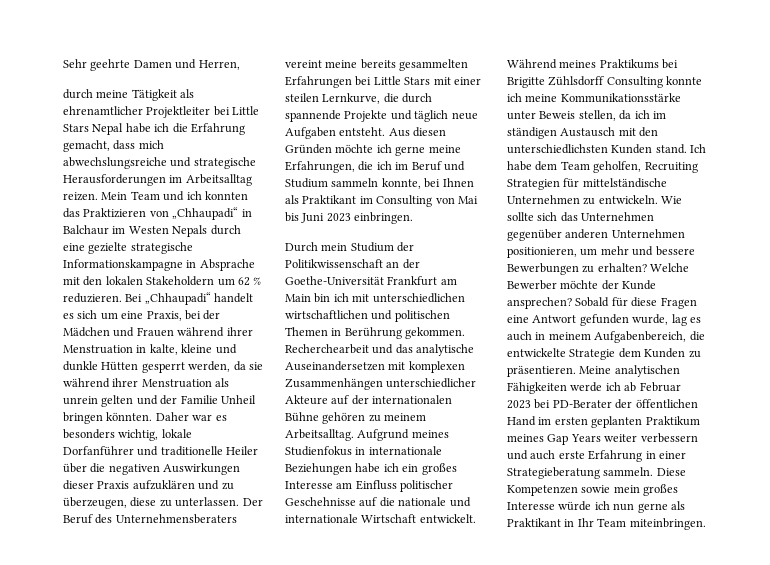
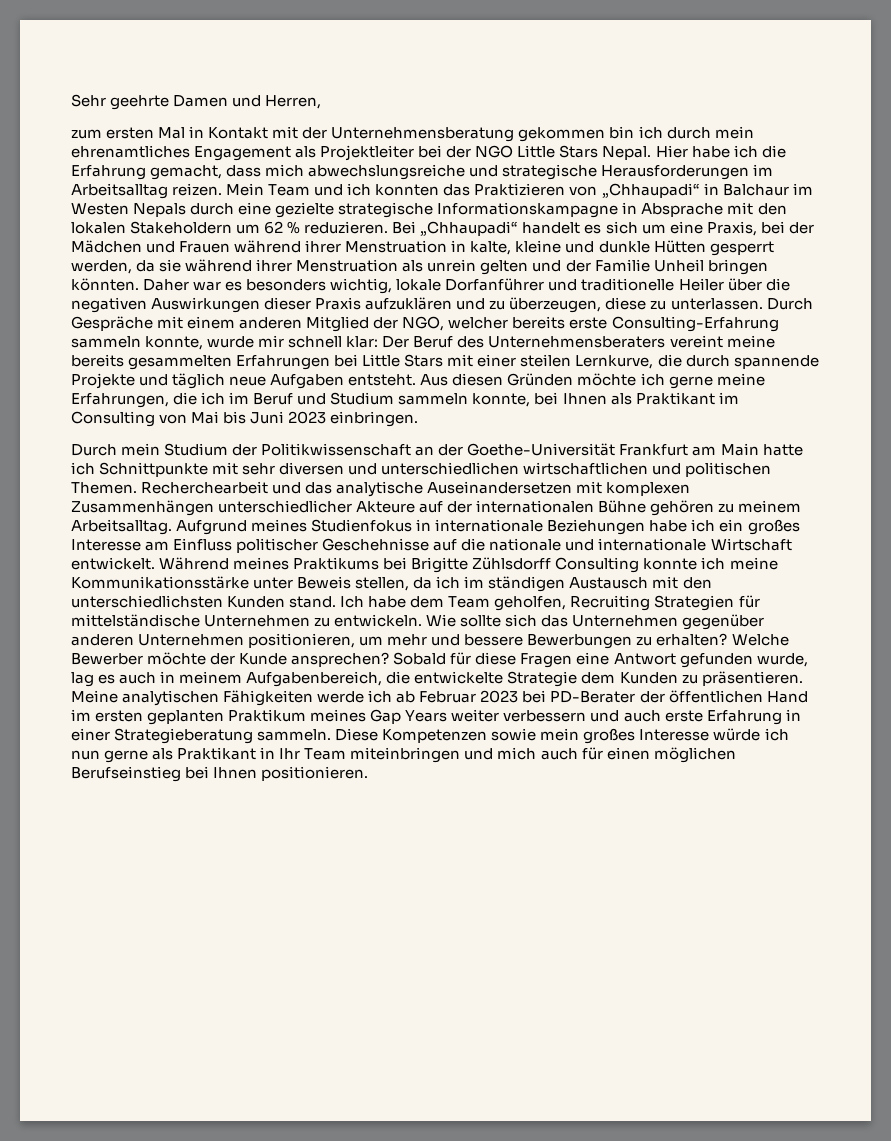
- durch meine Tätigkeit als ehrenamtlicher Projektleiter bei Little Stars Nepal habe ich die Erfahrung gemacht, dass mich abwechslungsreiche und strategische Herausforderungen im Arbeitsalltag reizen.
+ zum ersten Mal in Kontakt mit der Unternehmensberatung gekommen bin ich durch mein ehrenamtliches Engagement als Projektleiter bei der NGO Little Stars Nepal. Hier habe ich die Erfahrung gemacht, dass mich abwechslungsreiche und strategische Herausforderungen im Arbeitsalltag reizen.
- Der Beruf des Unternehmensberaters vereint meine bereits gesammelten Erfahrungen bei Little Stars mit einer steilen Lernkurve, die durch spannende Projekte und täglich neue Aufgaben entsteht.
+ Durch Gespräche mit einem anderen Mitglied der NGO, welcher bereits erste Consulting-Erfahrung sammeln konnte, wurde mir schnell klar: Der Beruf des Unternehmensberaters vereint meine bereits gesammelten Erfahrungen bei Little Stars mit einer steilen Lernkurve, die durch spannende Projekte und täglich neue Aufgaben entsteht.
- Durch mein Studium der Politikwissenschaft an der Goethe-Universität Frankfurt am Main bin ich mit unterschiedlichen wirtschaftlichen und politischen Themen in Berührung gekommen.
+ Durch mein Studium der Politikwissenschaft an der Goethe-Universität Frankfurt am Main hatte ich Schnittpunkte mit sehr diversen und unterschiedlichen wirtschaftlichen und politischen Themen.
- Diese Kompetenzen sowie mein großes Interesse würde ich nun gerne als Praktikant in Ihr Team miteinbringen.
+ Diese Kompetenzen sowie mein großes Interesse würde ich nun gerne als Praktikant in Ihr Team miteinbringen und mich auch für einen möglichen Berufseinstieg bei Ihnen positionieren.

